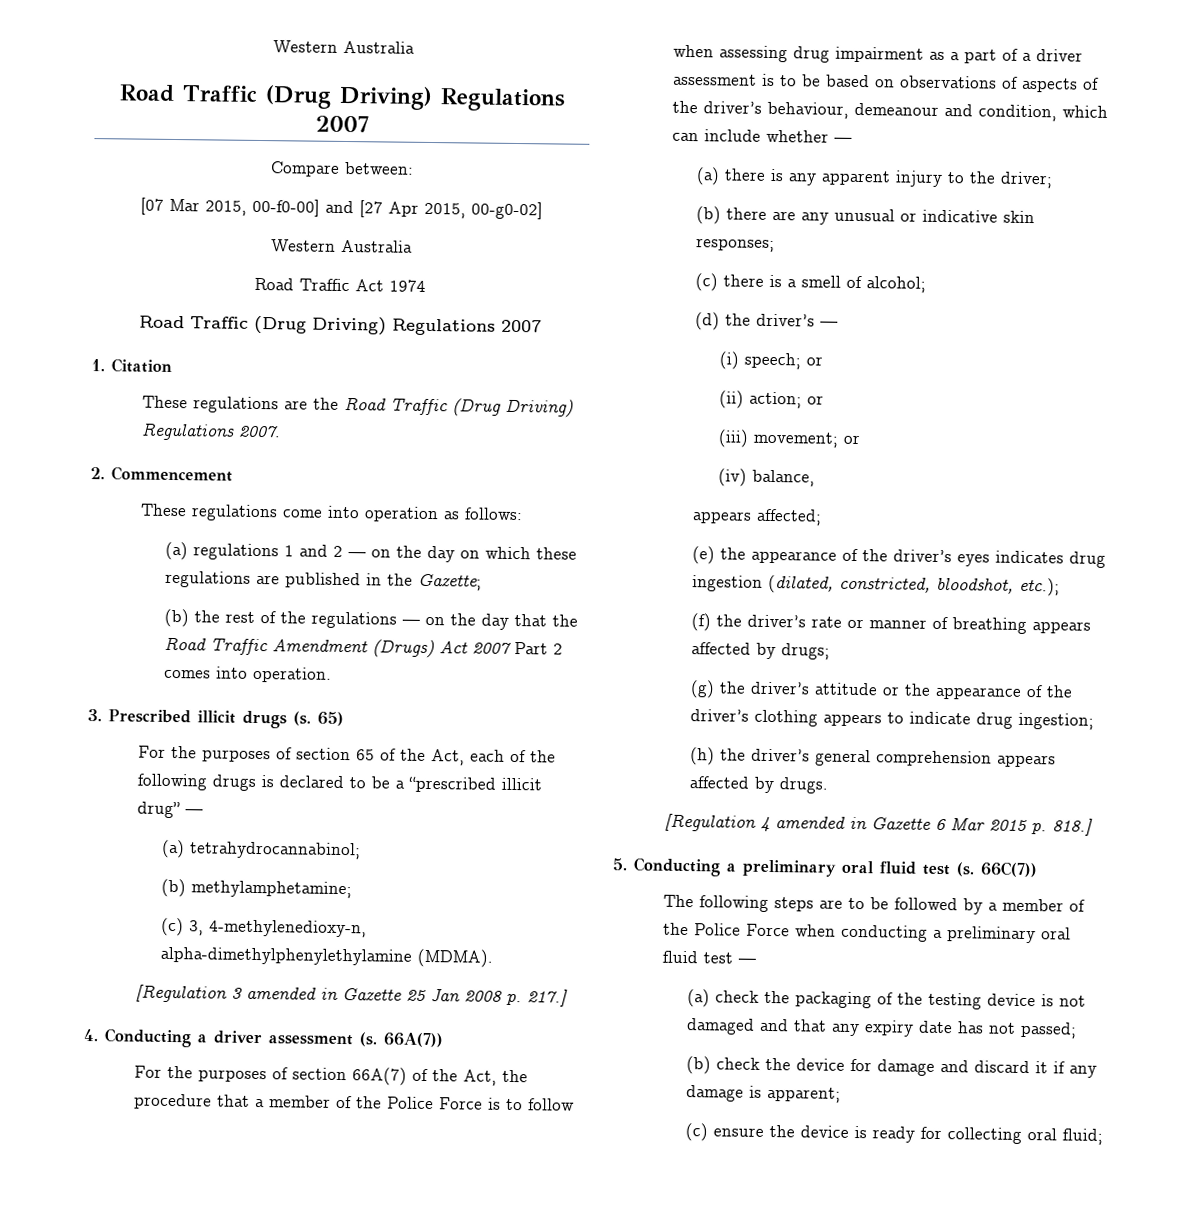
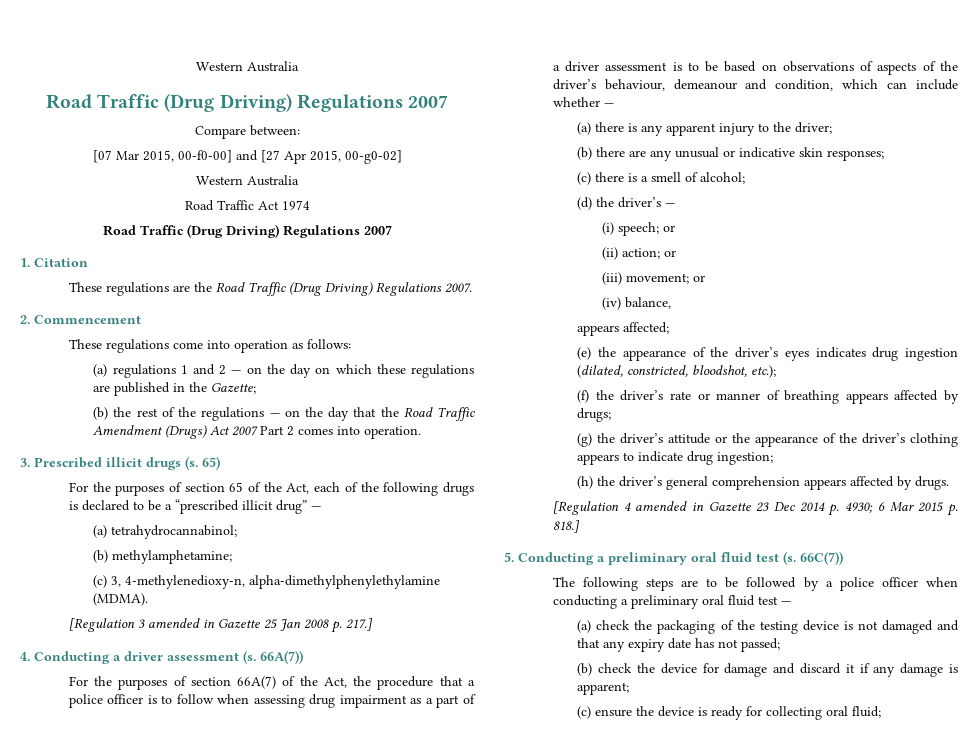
- For the purposes of section 66A(7) of the Act, the procedure that a member of the Police Force is to follow when assessing drug impairment as a part of a driver assessment is to be based on observations of aspects of the driver’s behaviour, demeanour and condition, which can include whether —
+ For the purposes of section 66A(7) of the Act, the procedure that a police officer is to follow when assessing drug impairment as a part of a driver assessment is to be based on observations of aspects of the driver’s behaviour, demeanour and condition, which can include whether —
- [Regulation 4 amended in Gazette 6 Mar 2015 p. 818.]
+ [Regulation 4 amended in Gazette 23 Dec 2014 p. 4930; 6 Mar 2015 p. 818.]
- The following steps are to be followed by a member of the Police Force when conducting a preliminary oral fluid test —
+ The following steps are to be followed by a police officer when conducting a preliminary oral fluid test —

